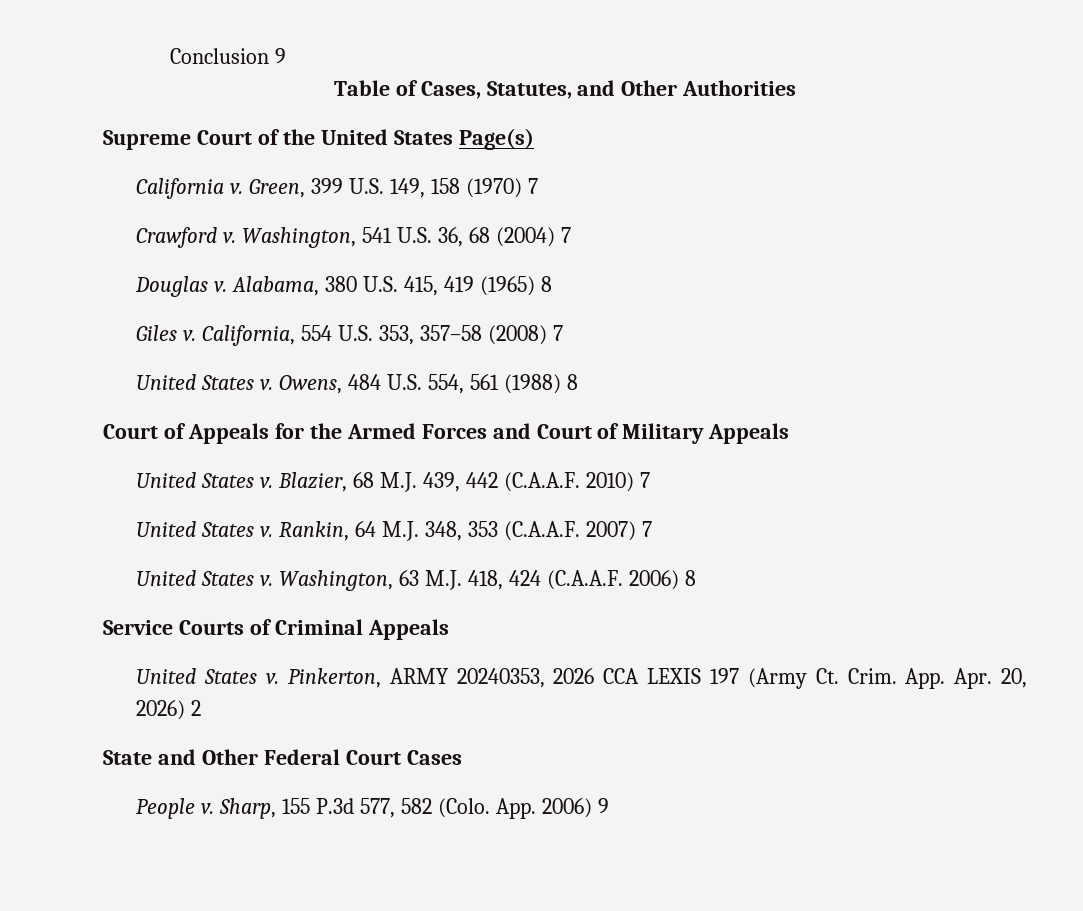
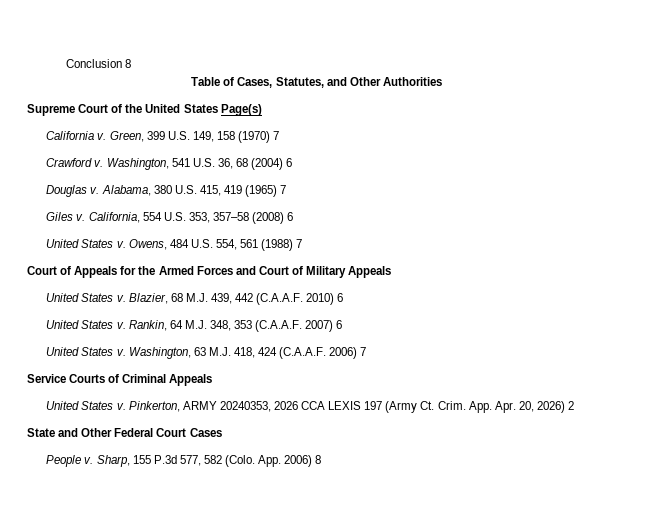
- Conclusion 9
+ Conclusion 8
- Washington, 541 U.S. 36, 68 (2004) 7
+ Washington, 541 U.S. 36, 68 (2004) 6
- Alabama, 380 U.S. 415, 419 (1965) 8
+ Alabama, 380 U.S. 415, 419 (1965) 7
- California, 554 U.S. 353, 357–58 (2008) 7
+ California, 554 U.S. 353, 357–58 (2008) 6
- Owens, 484 U.S. 554, 561 (1988) 8
+ Owens, 484 U.S. 554, 561 (1988) 7
- Blazier, 68 M.J. 439, 442 (C.A.A.F. 2010) 7
+ Blazier, 68 M.J. 439, 442 (C.A.A.F. 2010) 6
- Rankin, 64 M.J. 348, 353 (C.A.A.F. 2007) 7
+ Rankin, 64 M.J. 348, 353 (C.A.A.F. 2007) 6
- Washington, 63 M.J. 418, 424 (C.A.A.F. 2006) 8
+ Washington, 63 M.J. 418, 424 (C.A.A.F. 2006) 7
- App. 2006) 9
+ App. 2006) 8

